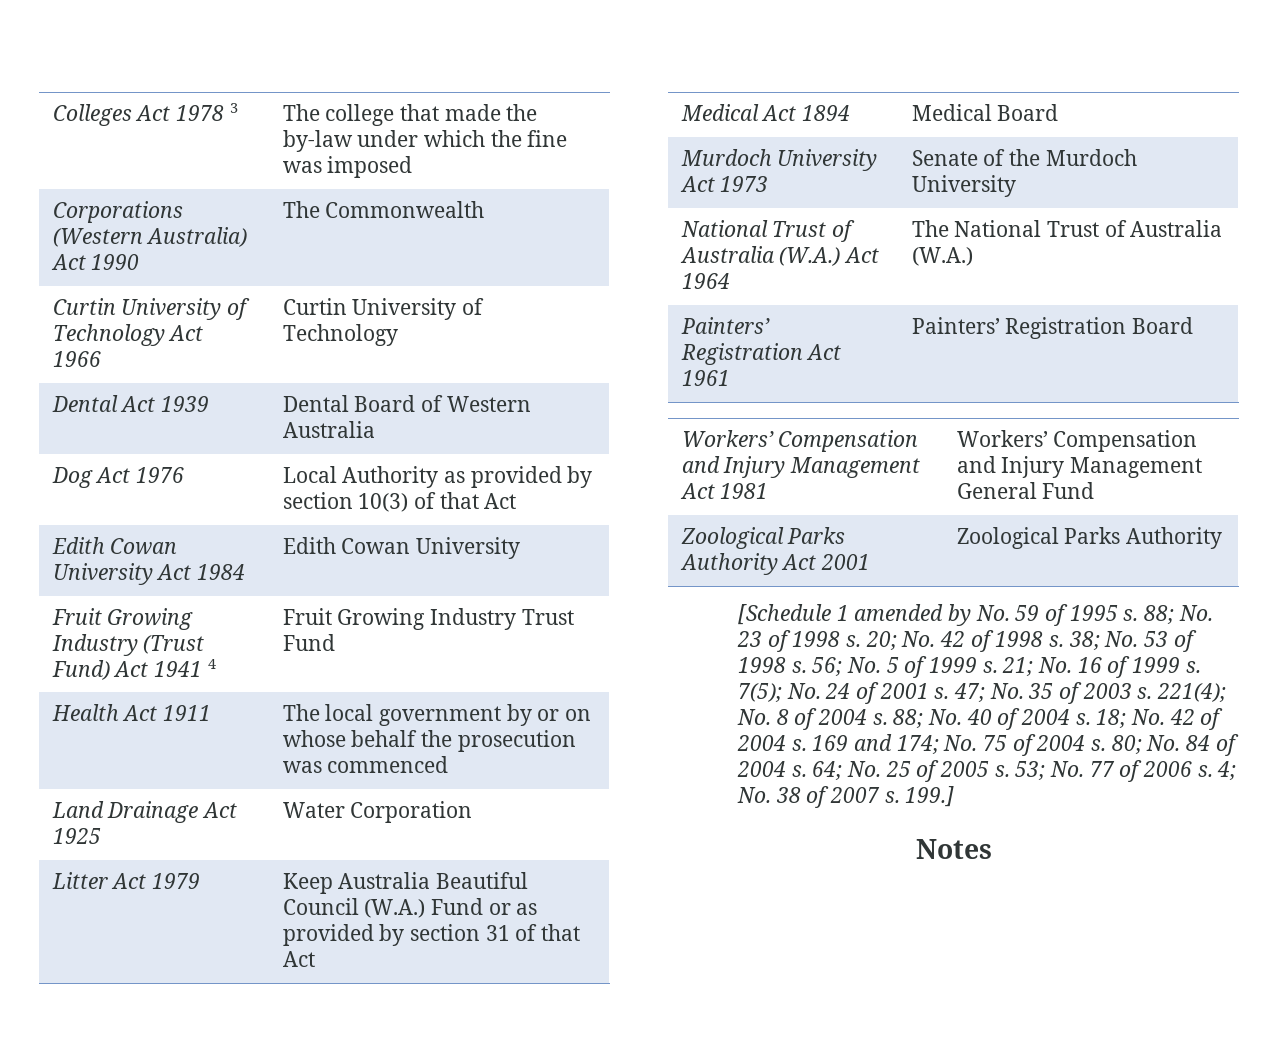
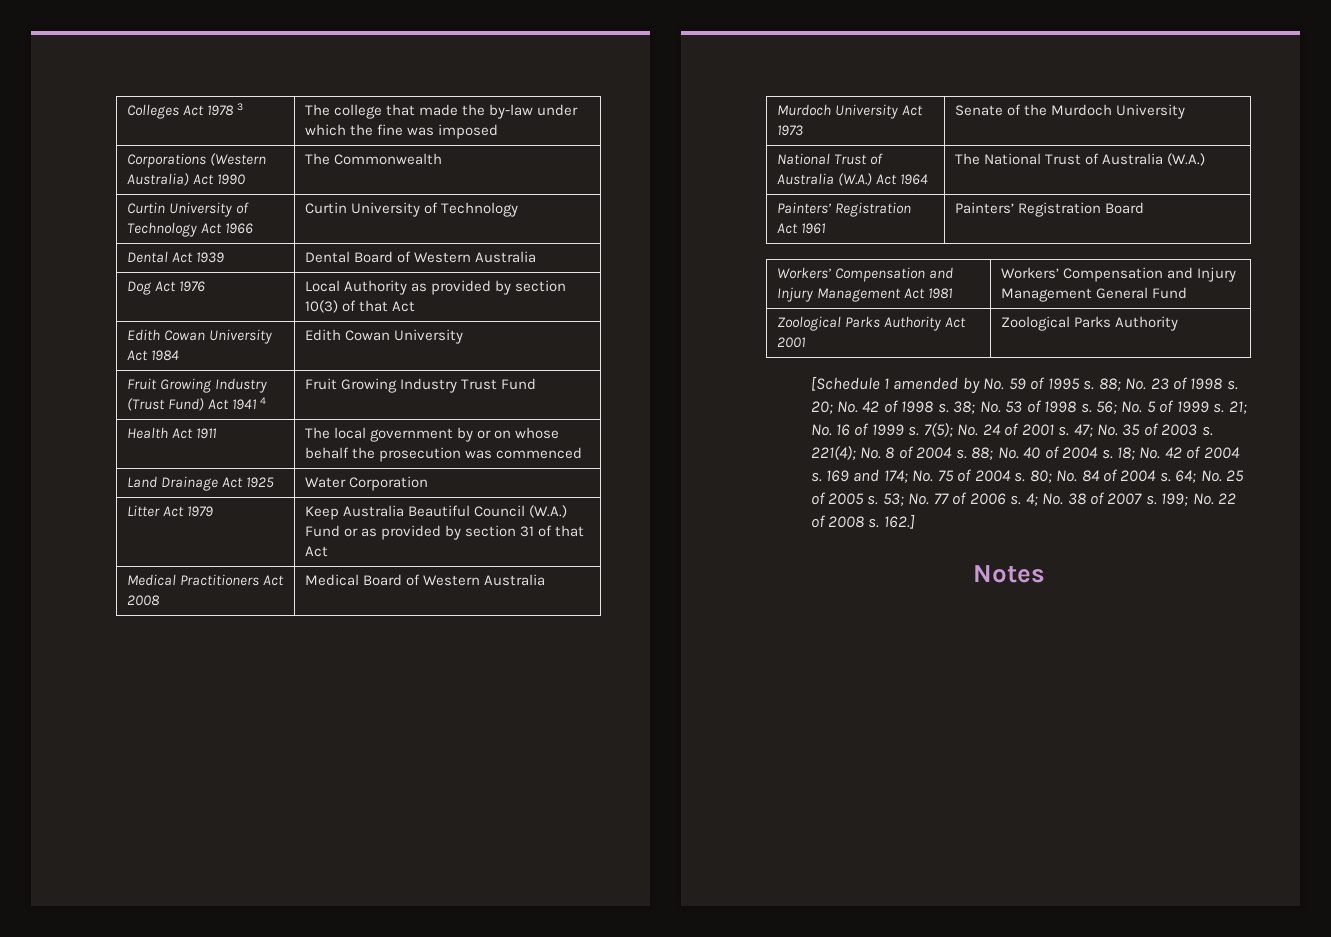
- Medical Act 1894 | Medical Board
+ Medical Practitioners Act 2008 | Medical Board of Western Australia
- 199.]
+ 199; No. 22 of 2008 s. 162.]

